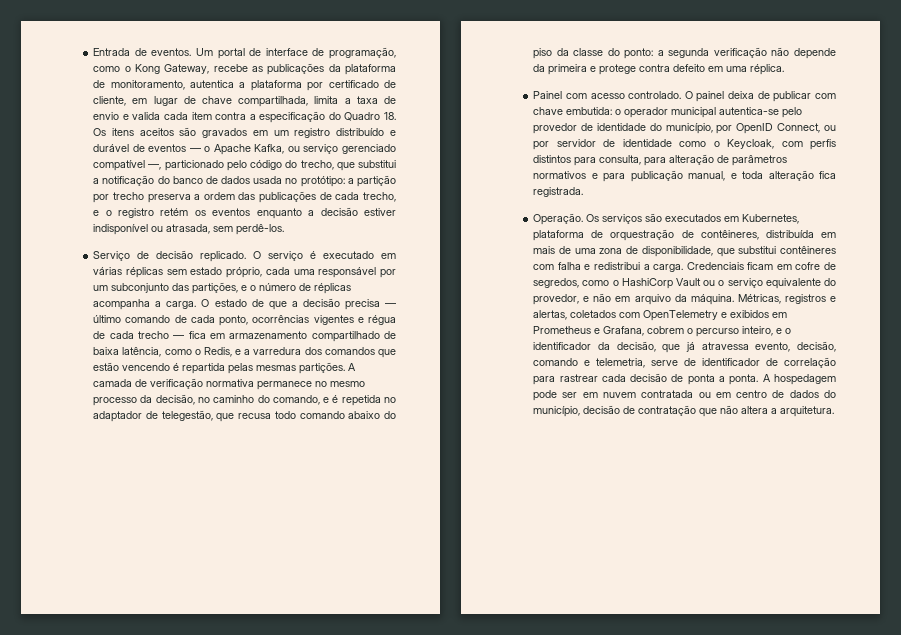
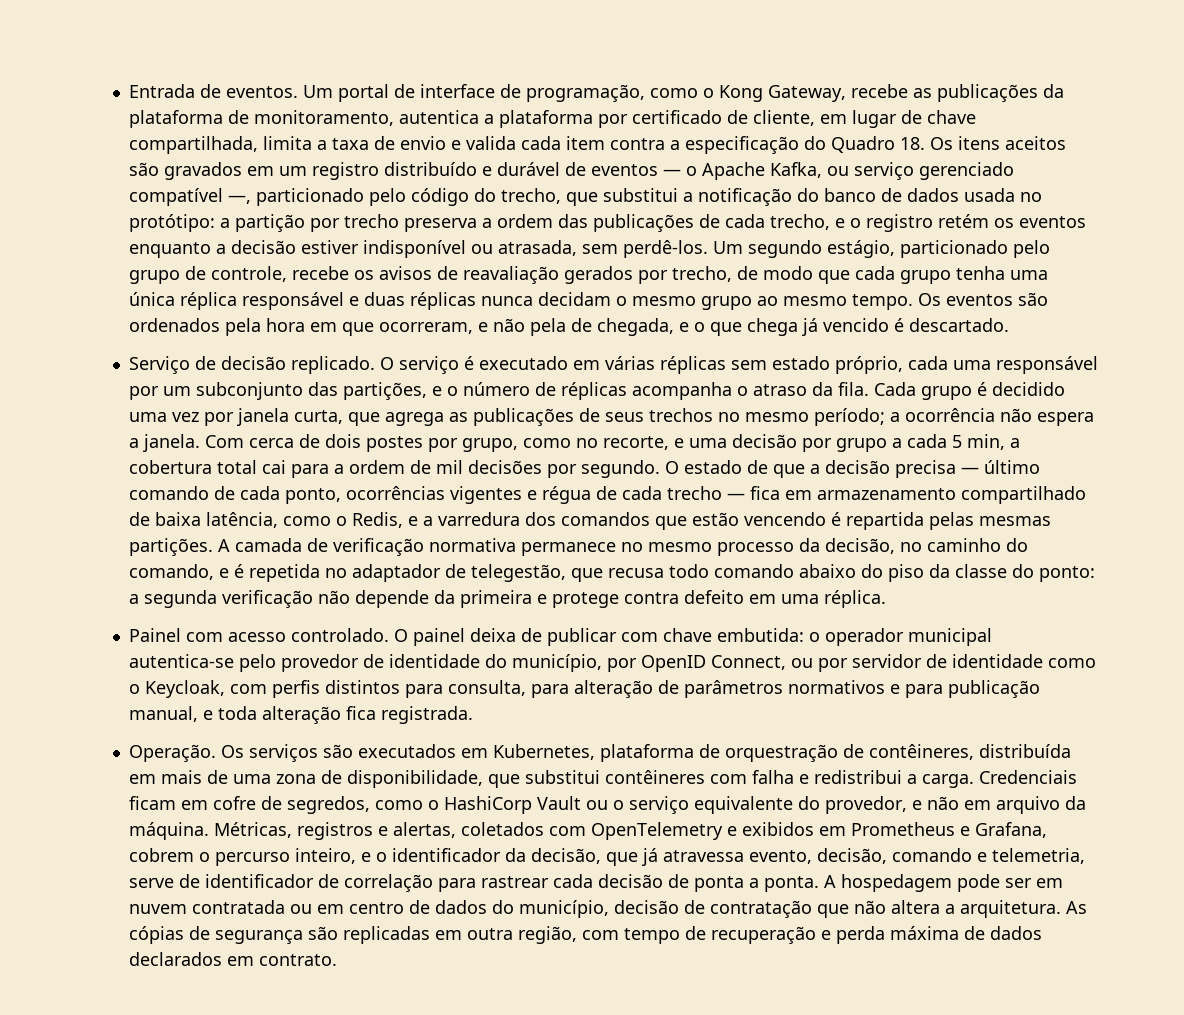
+ Um segundo estágio, particionado pelo grupo de controle, recebe os avisos de reavaliação gerados por trecho, de modo que cada grupo tenha uma única réplica responsável e duas réplicas nunca decidam o mesmo grupo ao mesmo tempo. Os eventos são ordenados pela hora em que ocorreram, e não pela de chegada, e o que chega já vencido é descartado.
- O serviço é executado em várias réplicas sem estado próprio, cada uma responsável por um subconjunto das partições, e o número de réplicas acompanha a carga.
+ O serviço é executado em várias réplicas sem estado próprio, cada uma responsável por um subconjunto das partições, e o número de réplicas acompanha o atraso da fila. Cada grupo é decidido uma vez por janela curta, que agrega as publicações de seus trechos no mesmo período; a ocorrência não espera a janela. Com cerca de dois postes por grupo, como no recorte, e uma decisão por grupo a cada 5 min, a cobertura total cai para a ordem de mil decisões por segundo.
+ As cópias de segurança são replicadas em outra região, com tempo de recuperação e perda máxima de dados declarados em contrato.

